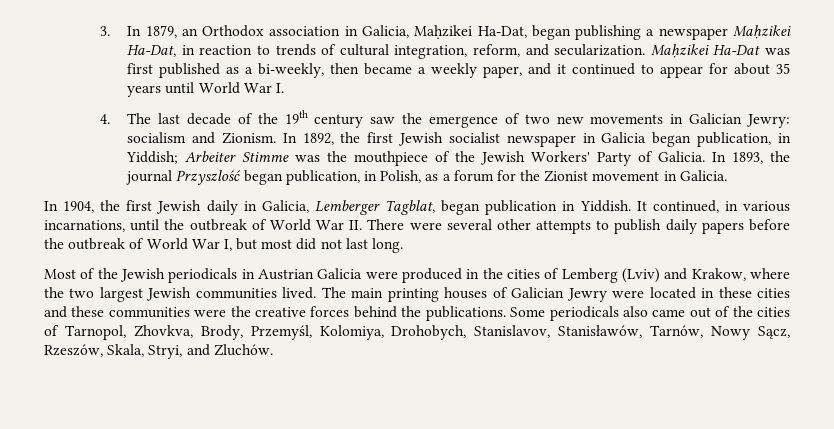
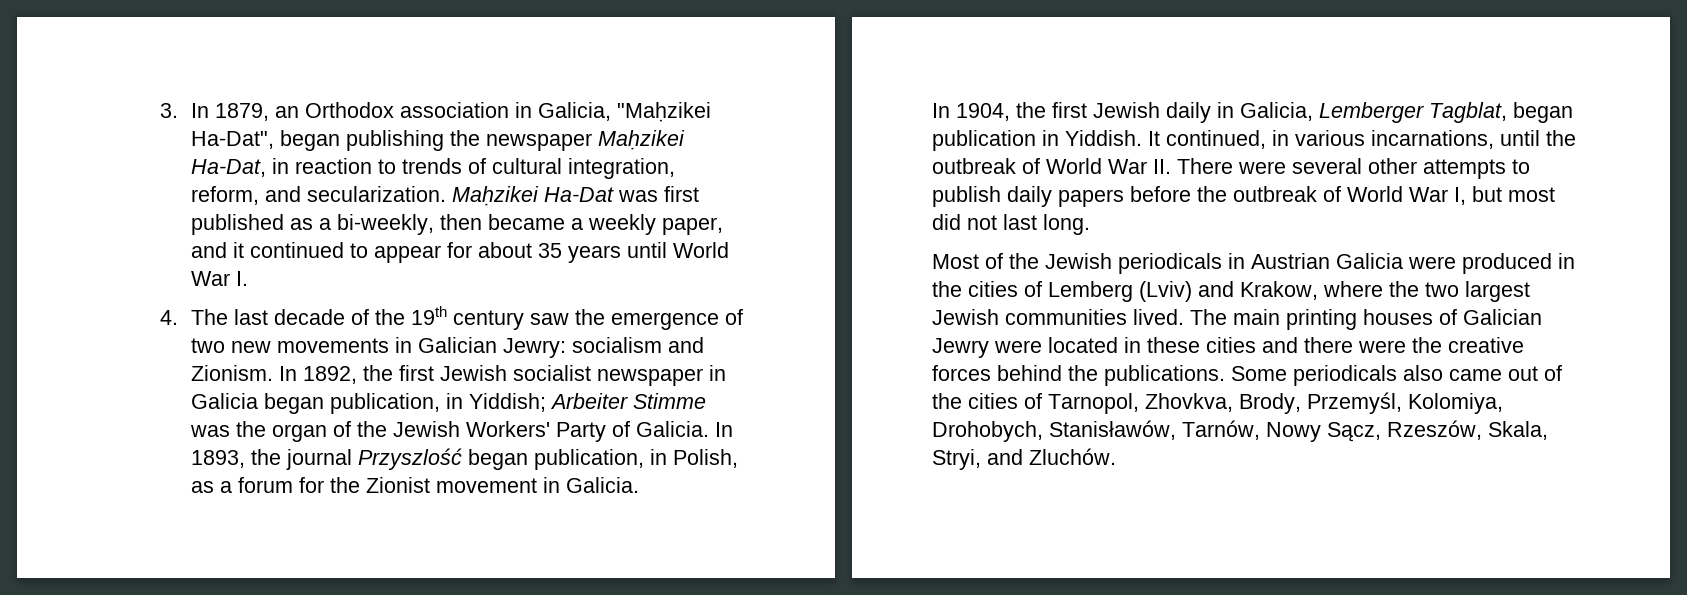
- 3. In 1879, an Orthodox association in Galicia, Maḥzikei Ha-Dat, began publishing a newspaper Maḥzikei Ha-Dat, in reaction to trends of cultural integration, reform, and secularization.
+ 3. In 1879, an Orthodox association in Galicia, "Maḥzikei Ha-Dat", began publishing the newspaper Maḥzikei Ha-Dat, in reaction to trends of cultural integration, reform, and secularization.
- In 1892, the first Jewish socialist newspaper in Galicia began publication, in Yiddish; Arbeiter Stimme was the mouthpiece of the Jewish Workers' Party of Galicia.
+ In 1892, the first Jewish socialist newspaper in Galicia began publication, in Yiddish; Arbeiter Stimme was the organ of the Jewish Workers' Party of Galicia.
- The main printing houses of Galician Jewry were located in these cities and these communities were the creative forces behind the publications.
+ The main printing houses of Galician Jewry were located in these cities and there were the creative forces behind the publications.
- Some periodicals also came out of the cities of Tarnopol, Zhovkva, Brody, Przemyśl, Kolomiya, Drohobych, Stanislavov, Stanisławów, Tarnów, Nowy Sącz, Rzeszów, Skala, Stryi, and Zluchów.
+ Some periodicals also came out of the cities of Tarnopol, Zhovkva, Brody, Przemyśl, Kolomiya, Drohobych, Stanisławów, Tarnów, Nowy Sącz, Rzeszów, Skala, Stryi, and Zluchów.

